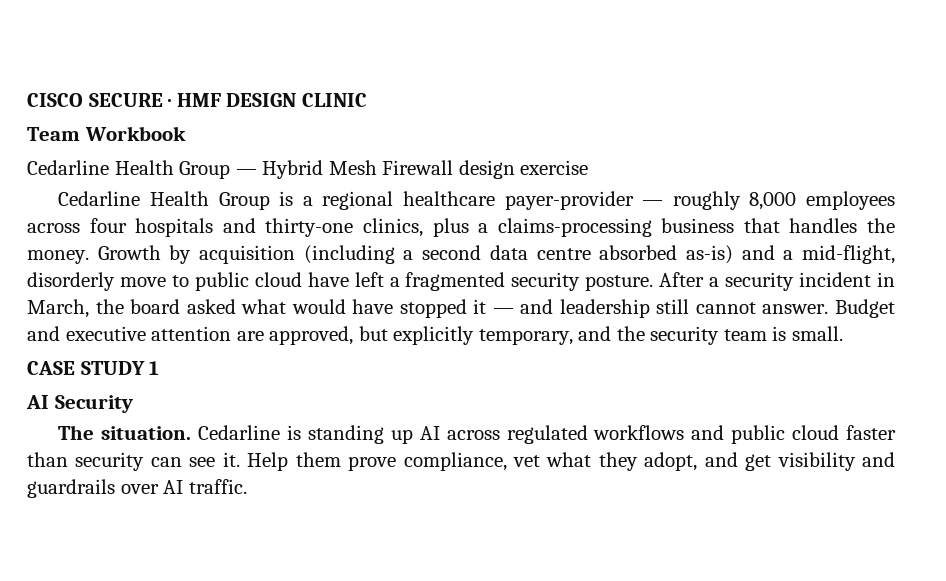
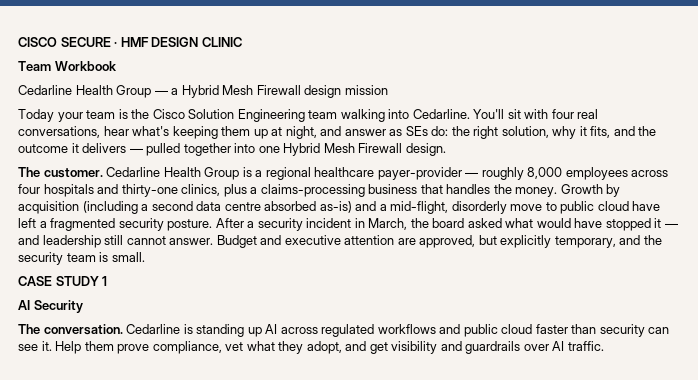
- Cedarline Health Group — Hybrid Mesh Firewall design exercise
- Cedarline Health Group is a regional healthcare payer-provider — roughly 8,000 employees across four hospitals and thirty-one clinics, plus a claims-processing business that handles the money.
+ Cedarline Health Group — a Hybrid Mesh Firewall design mission
+ Today your team is the Cisco Solution Engineering team walking into Cedarline. You'll sit with four real conversations, hear what's keeping them up at night, and answer as SEs do: the right solution, why it fits, and the outcome it delivers — pulled together into one Hybrid Mesh Firewall design.
+ The customer. Cedarline Health Group is a regional healthcare payer-provider — roughly 8,000 employees across four hospitals and thirty-one clinics, plus a claims-processing business that handles the money.
- The situation.
+ The conversation.

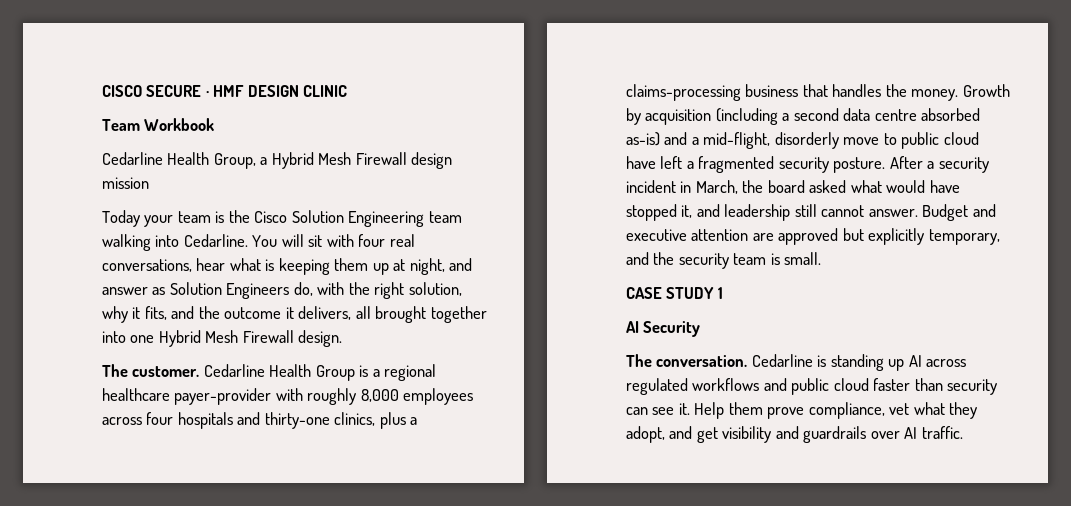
- Cedarline Health Group — a Hybrid Mesh Firewall design mission
+ Cedarline Health Group, a Hybrid Mesh Firewall design mission
- You'll sit with four real conversations, hear what's keeping them up at night, and answer as SEs do: the right solution, why it fits, and the outcome it delivers — pulled together into one Hybrid Mesh Firewall design.
+ You will sit with four real conversations, hear what is keeping them up at night, and answer as Solution Engineers do, with the right solution, why it fits, and the outcome it delivers, all brought together into one Hybrid Mesh Firewall design.
- Cedarline Health Group is a regional healthcare payer-provider — roughly 8,000 employees across four hospitals and thirty-one clinics, plus a claims-processing business that handles the money.
+ Cedarline Health Group is a regional healthcare payer-provider with roughly 8,000 employees across four hospitals and thirty-one clinics, plus a claims-processing business that handles the money.
- After a security incident in March, the board asked what would have stopped it — and leadership still cannot answer.
+ After a security incident in March, the board asked what would have stopped it, and leadership still cannot answer.
- Budget and executive attention are approved, but explicitly temporary, and the security team is small.
+ Budget and executive attention are approved but explicitly temporary, and the security team is small.

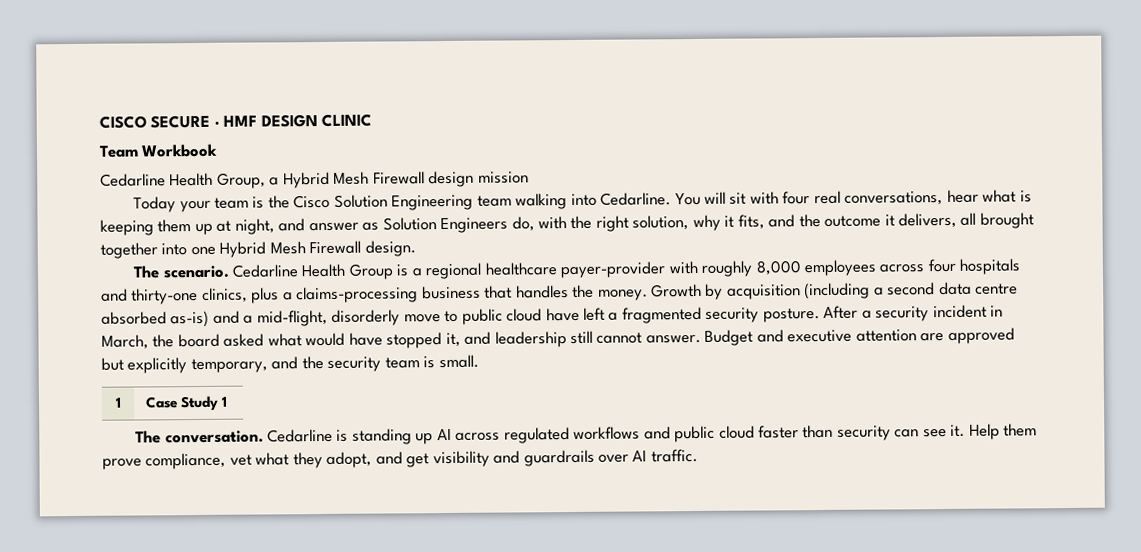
- The customer.
+ The scenario.
- CASE STUDY 1
- AI Security
+ 1 | Case Study 1

